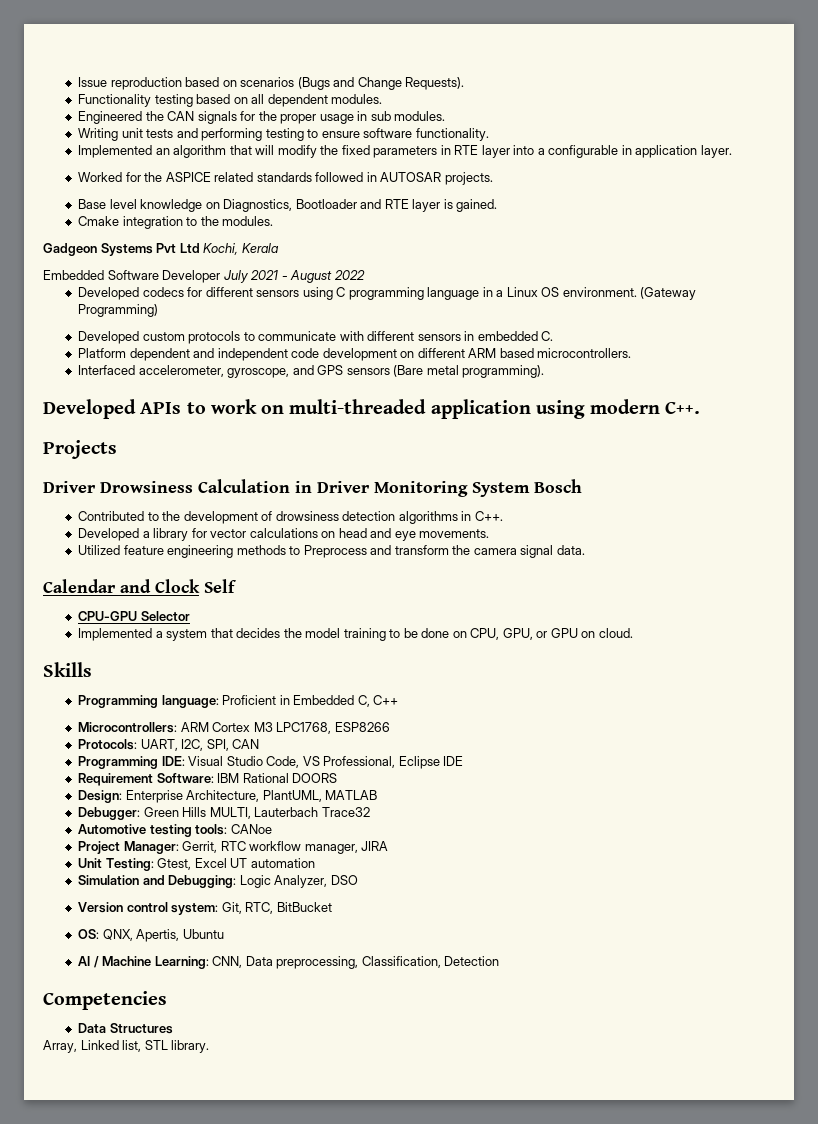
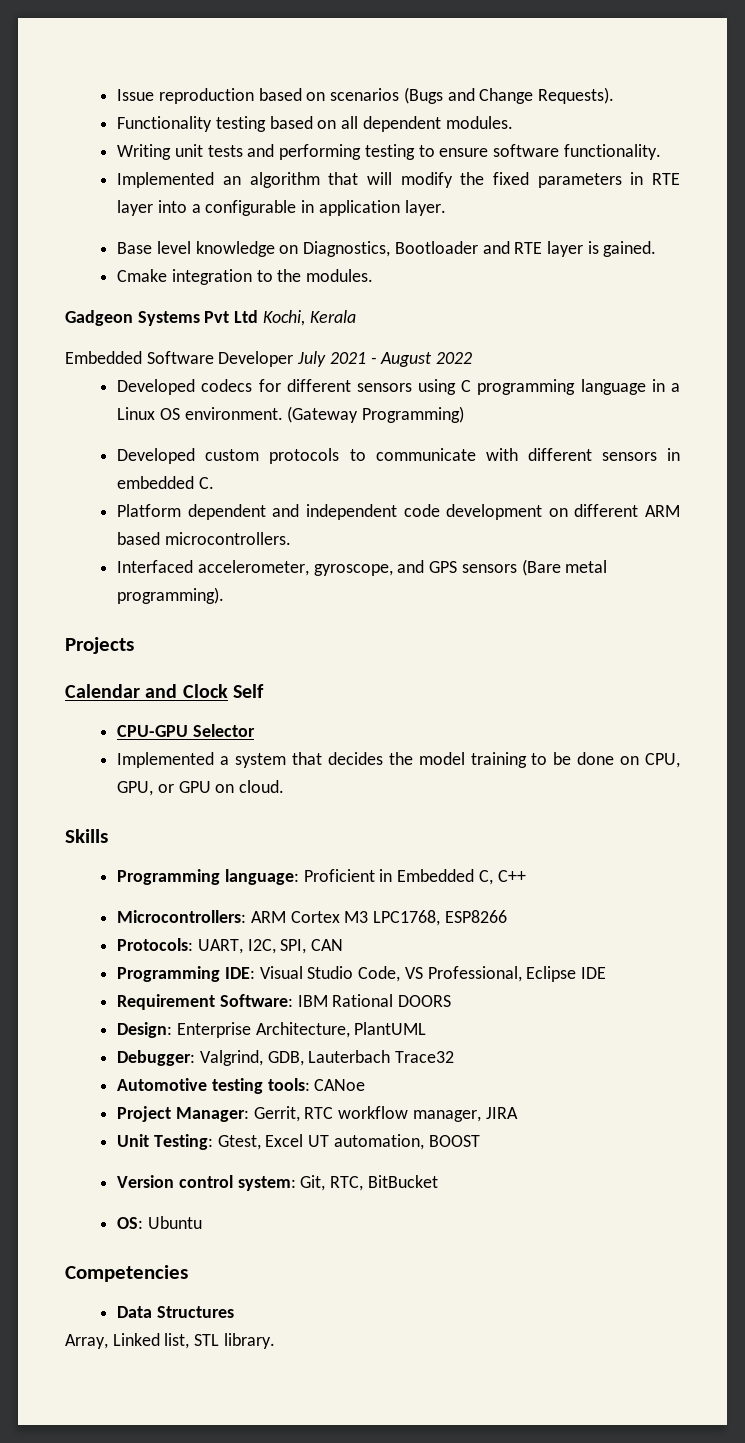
- Engineered the CAN signals for the proper usage in sub modules.
- Worked for the ASPICE related standards followed in AUTOSAR projects.
- Developed APIs to work on multi-threaded application using modern C++.
  Projects
- Driver Drowsiness Calculation in Driver Monitoring System Bosch
- Contributed to the development of drowsiness detection algorithms in C++.
- Developed a library for vector calculations on head and eye movements.
- Utilized feature engineering methods to Preprocess and transform the camera signal data.
- Design: Enterprise Architecture, PlantUML, MATLAB
+ Design: Enterprise Architecture, PlantUML
- Debugger: Green Hills MULTI, Lauterbach Trace32
+ Debugger: Valgrind, GDB, Lauterbach Trace32
- Unit Testing: Gtest, Excel UT automation
- Simulation and Debugging: Logic Analyzer, DSO
+ Unit Testing: Gtest, Excel UT automation, BOOST
- OS: QNX, Apertis, Ubuntu
+ OS: Ubuntu
- AI / Machine Learning: CNN, Data preprocessing, Classification, Detection

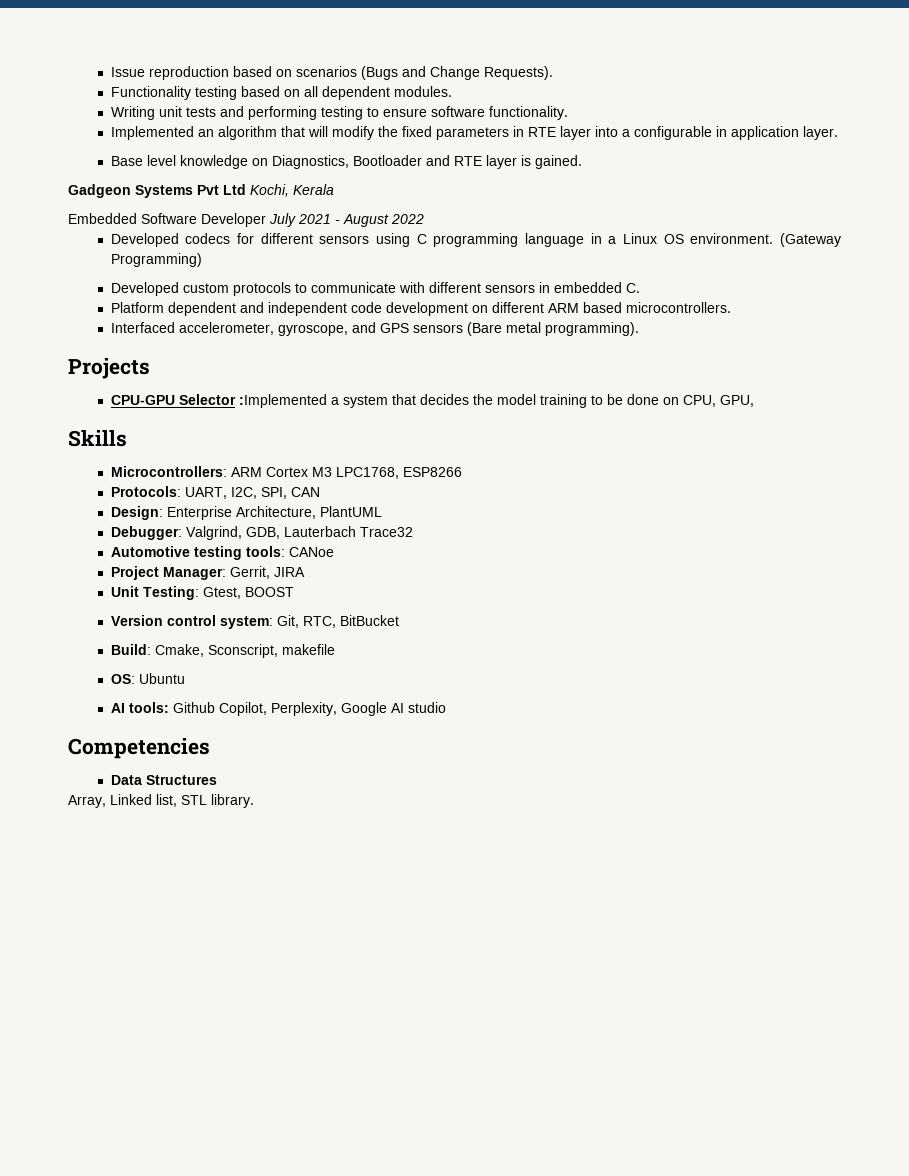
- Cmake integration to the modules.
- Calendar and Clock Self
- CPU-GPU Selector
- Implemented a system that decides the model training to be done on CPU, GPU, or GPU on cloud.
+ CPU-GPU Selector :Implemented a system that decides the model training to be done on CPU, GPU,
  Skills
- Programming language: Proficient in Embedded C, C++
- Programming IDE: Visual Studio Code, VS Professional, Eclipse IDE
- Requirement Software: IBM Rational DOORS
- Project Manager: Gerrit, RTC workflow manager, JIRA
+ Project Manager: Gerrit, JIRA
- Unit Testing: Gtest, Excel UT automation, BOOST
+ Unit Testing: Gtest, BOOST
+ Build: Cmake, Sconscript, makefile
  OS: Ubuntu
+ AI tools: Github Copilot, Perplexity, Google AI studio

